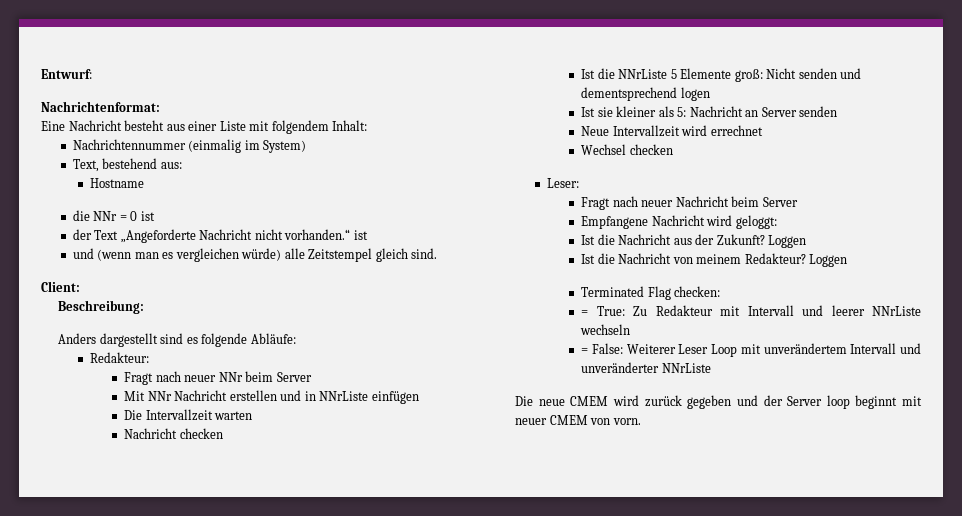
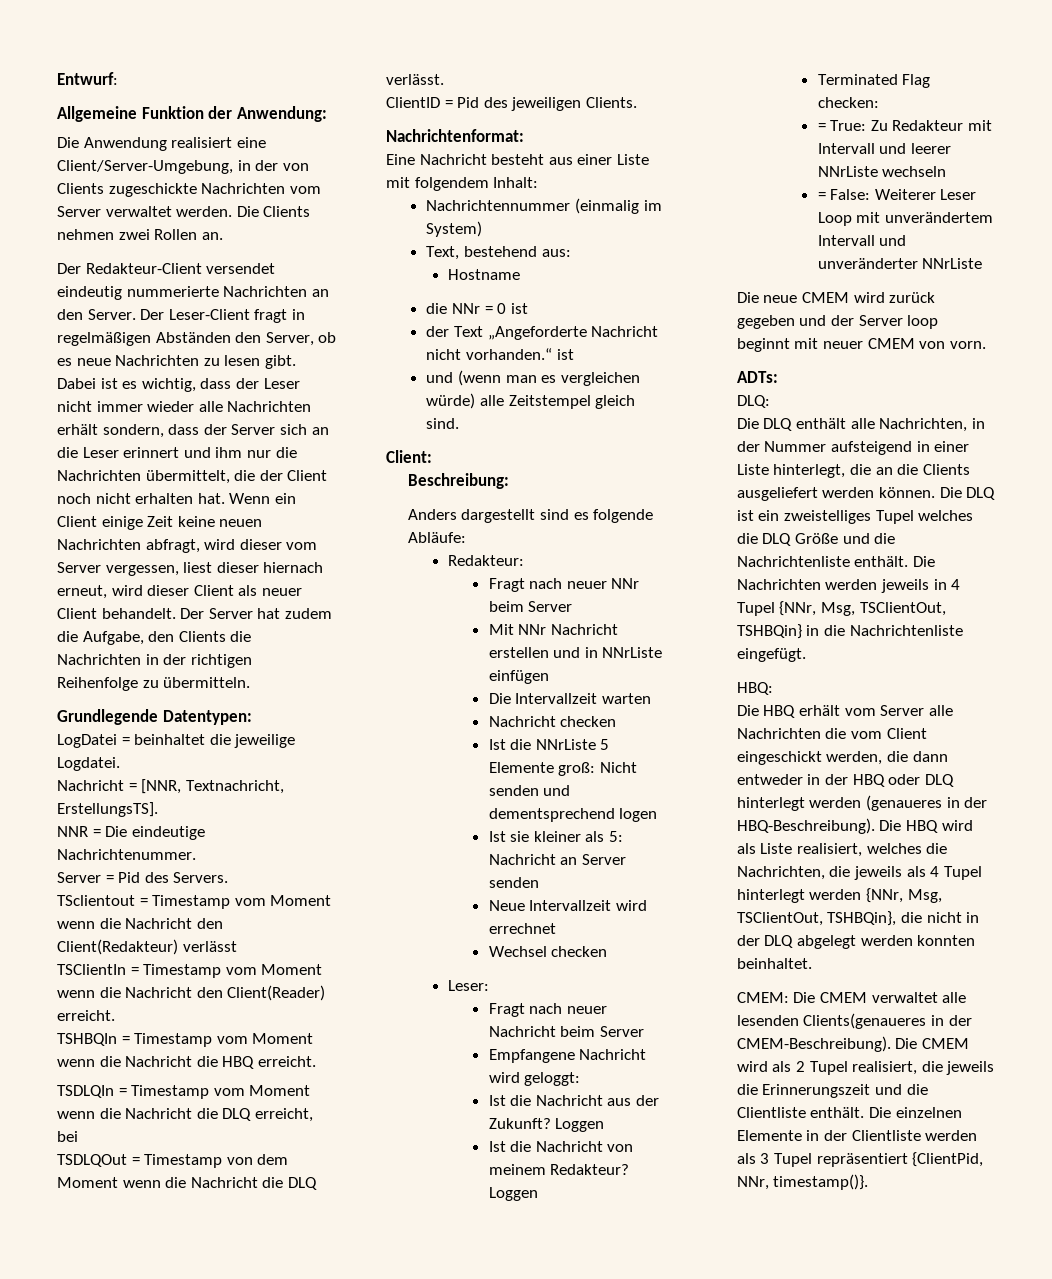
+ Allgemeine Funktion der Anwendung:
+ Die Anwendung realisiert eine Client/Server-Umgebung, in der von Clients zugeschickte Nachrichten vom Server verwaltet werden. Die Clients nehmen zwei Rollen an.
+ Der Redakteur-Client versendet eindeutig nummerierte Nachrichten an den Server. Der Leser-Client fragt in regelmäßigen Abständen den Server, ob es neue Nachrichten zu lesen gibt. Dabei ist es wichtig, dass der Leser nicht immer wieder alle Nachrichten erhält sondern, dass der Server sich an die Leser erinnert und ihm nur die Nachrichten übermittelt, die der Client noch nicht erhalten hat. Wenn ein Client einige Zeit keine neuen Nachrichten abfragt, wird dieser vom Server vergessen, liest dieser hiernach erneut, wird dieser Client als neuer Client behandelt. Der Server hat zudem die Aufgabe, den Clients die Nachrichten in der richtigen Reihenfolge zu übermitteln.
+ Grundlegende Datentypen:
+ LogDatei = beinhaltet die jeweilige Logdatei.
+ Nachricht = [NNR, Textnachricht, ErstellungsTS].
+ NNR = Die eindeutige Nachrichtenummer.
+ Server = Pid des Servers.
+ TSclientout = Timestamp vom Moment wenn die Nachricht den Client(Redakteur) verlässt
+ TSClientIn = Timestamp vom Moment wenn die Nachricht den Client(Reader) erreicht.
+ TSHBQIn = Timestamp vom Moment wenn die Nachricht die HBQ erreicht.
+ TSDLQIn = Timestamp vom Moment wenn die Nachricht die DLQ erreicht, bei
+ TSDLQOut = Timestamp von dem Moment wenn die Nachricht die DLQ verlässt.
+ ClientID = Pid des jeweiligen Clients.
+ ADTs:
+ DLQ:
+ Die DLQ enthält alle Nachrichten, in der Nummer aufsteigend in einer Liste hinterlegt, die an die Clients ausgeliefert werden können. Die DLQ ist ein zweistelliges Tupel welches die DLQ Größe und die Nachrichtenliste enthält. Die Nachrichten werden jeweils in 4 Tupel {NNr, Msg, TSClientOut, TSHBQin} in die Nachrichtenliste eingefügt.
+ HBQ:
+ Die HBQ erhält vom Server alle Nachrichten die vom Client eingeschickt werden, die dann entweder in der HBQ oder DLQ hinterlegt werden (genaueres in der HBQ-Beschreibung). Die HBQ wird als Liste realisiert, welches die Nachrichten, die jeweils als 4 Tupel hinterlegt werden {NNr, Msg, TSClientOut, TSHBQin}, die nicht in der DLQ abgelegt werden konnten beinhaltet.
+ CMEM: Die CMEM verwaltet alle lesenden Clients(genaueres in der CMEM-Beschreibung). Die CMEM wird als 2 Tupel realisiert, die jeweils die Erinnerungszeit und die Clientliste enthält. Die einzelnen Elemente in der Clientliste werden als 3 Tupel repräsentiert {ClientPid, NNr, timestamp()}.

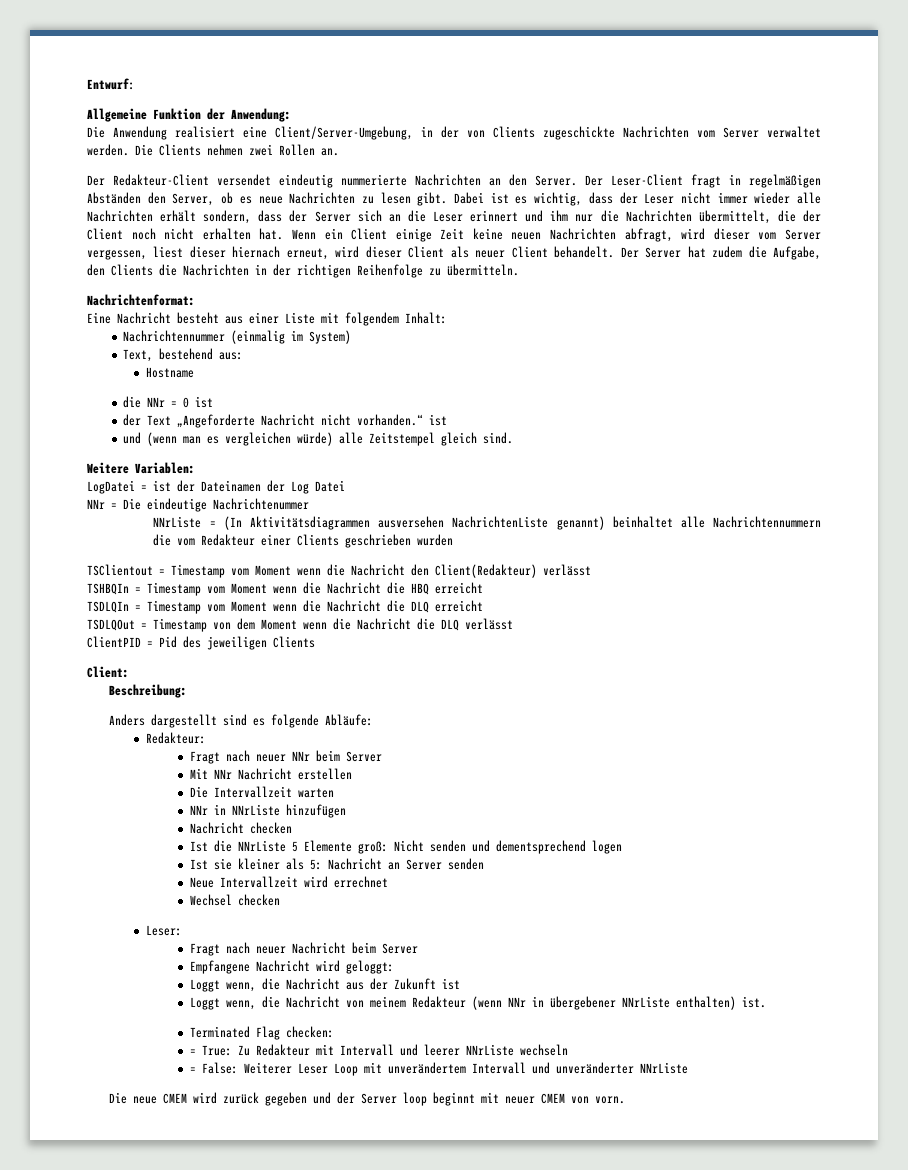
- Grundlegende Datentypen:
- LogDatei = beinhaltet die jeweilige Logdatei.
- Nachricht = [NNR, Textnachricht, ErstellungsTS].
- NNR = Die eindeutige Nachrichtenummer.
- Server = Pid des Servers.
- TSclientout = Timestamp vom Moment wenn die Nachricht den Client(Redakteur) verlässt
- TSClientIn = Timestamp vom Moment wenn die Nachricht den Client(Reader) erreicht.
- TSHBQIn = Timestamp vom Moment wenn die Nachricht die HBQ erreicht.
- TSDLQIn = Timestamp vom Moment wenn die Nachricht die DLQ erreicht, bei
- TSDLQOut = Timestamp von dem Moment wenn die Nachricht die DLQ verlässt.
- ClientID = Pid des jeweiligen Clients.
+ Weitere Variablen:
+ LogDatei = ist der Dateinamen der Log Datei
+ NNr = Die eindeutige Nachrichtenummer
+ NNrListe = (In Aktivitätsdiagrammen ausversehen NachrichtenListe genannt) beinhaltet alle Nachrichtennummern die vom Redakteur einer Clients geschrieben wurden
+ TSClientout = Timestamp vom Moment wenn die Nachricht den Client(Redakteur) verlässt
+ TSHBQIn = Timestamp vom Moment wenn die Nachricht die HBQ erreicht
+ TSDLQIn = Timestamp vom Moment wenn die Nachricht die DLQ erreicht
+ TSDLQOut = Timestamp von dem Moment wenn die Nachricht die DLQ verlässt
+ ClientPID = Pid des jeweiligen Clients
- Mit NNr Nachricht erstellen und in NNrListe einfügen
+ Mit NNr Nachricht erstellen
+ NNr in NNrListe hinzufügen
- Ist die Nachricht aus der Zukunft? Loggen
- Ist die Nachricht von meinem Redakteur? Loggen
+ Loggt wenn, die Nachricht aus der Zukunft ist
+ Loggt wenn, die Nachricht von meinem Redakteur (wenn NNr in übergebener NNrListe enthalten) ist.
- ADTs:
- DLQ:
- Die DLQ enthält alle Nachrichten, in der Nummer aufsteigend in einer Liste hinterlegt, die an die Clients ausgeliefert werden können. Die DLQ ist ein zweistelliges Tupel welches die DLQ Größe und die Nachrichtenliste enthält. Die Nachrichten werden jeweils in 4 Tupel {NNr, Msg, TSClientOut, TSHBQin} in die Nachrichtenliste eingefügt.
- HBQ:
- Die HBQ erhält vom Server alle Nachrichten die vom Client eingeschickt werden, die dann entweder in der HBQ oder DLQ hinterlegt werden (genaueres in der HBQ-Beschreibung). Die HBQ wird als Liste realisiert, welches die Nachrichten, die jeweils als 4 Tupel hinterlegt werden {NNr, Msg, TSClientOut, TSHBQin}, die nicht in der DLQ abgelegt werden konnten beinhaltet.
- CMEM: Die CMEM verwaltet alle lesenden Clients(genaueres in der CMEM-Beschreibung). Die CMEM wird als 2 Tupel realisiert, die jeweils die Erinnerungszeit und die Clientliste enthält. Die einzelnen Elemente in der Clientliste werden als 3 Tupel repräsentiert {ClientPid, NNr, timestamp()}.

